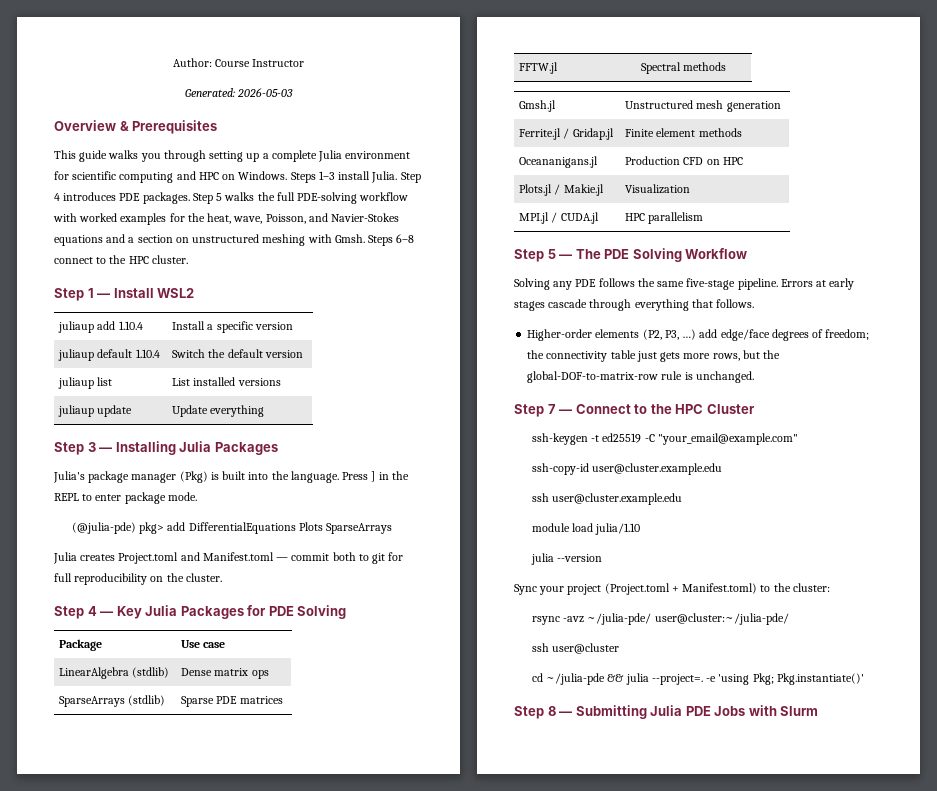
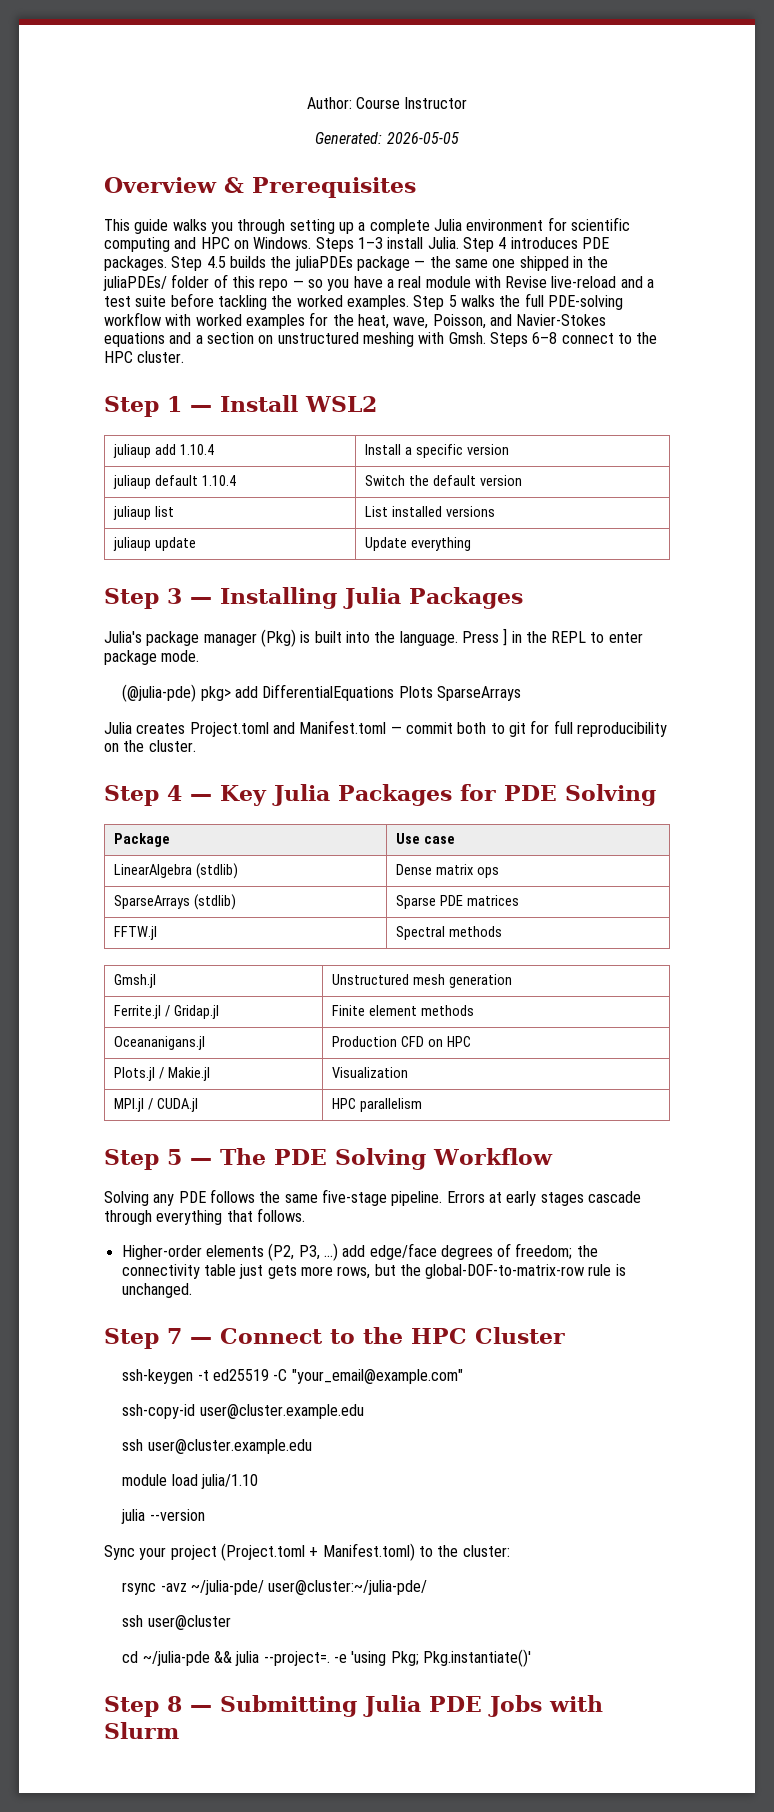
- Generated: 2026-05-03
+ Generated: 2026-05-05
- Step 5 walks the full PDE-solving workflow with worked examples for the heat, wave, Poisson, and Navier-Stokes equations and a section on unstructured meshing with Gmsh.
+ Step 4.5 builds the juliaPDEs package — the same one shipped in the juliaPDEs/ folder of this repo — so you have a real module with Revise live-reload and a test suite before tackling the worked examples. Step 5 walks the full PDE-solving workflow with worked examples for the heat, wave, Poisson, and Navier-Stokes equations and a section on unstructured meshing with Gmsh.

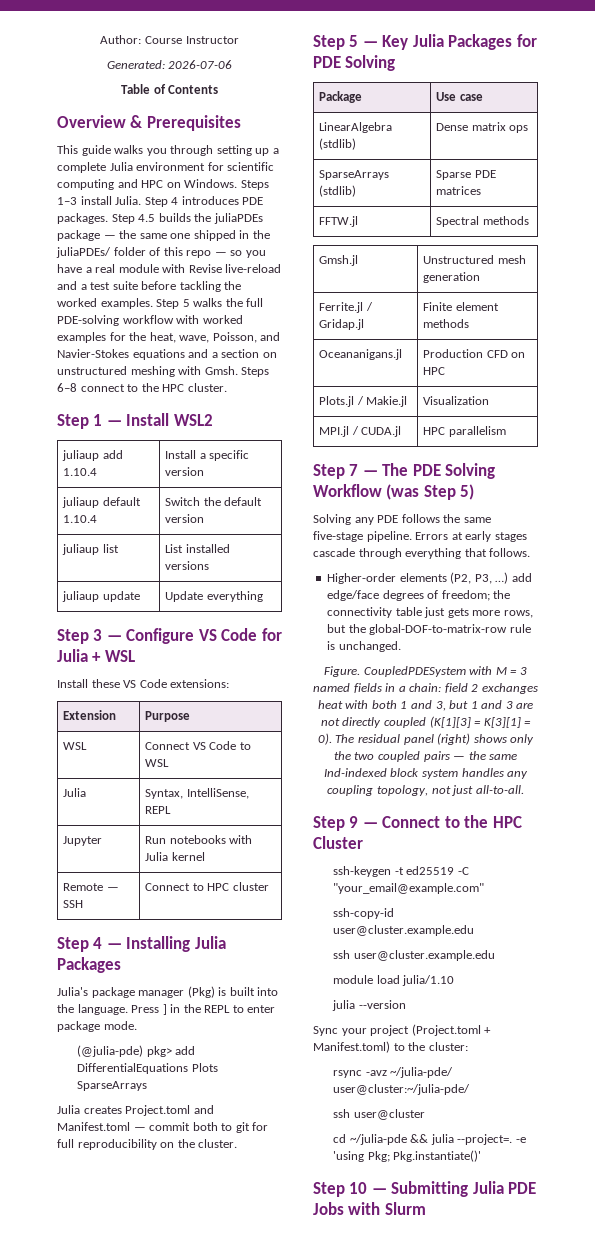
- Generated: 2026-05-05
+ Generated: 2026-07-06
+ Table of Contents
- Step 3 — Installing Julia Packages
+ Step 3 — Configure VS Code for Julia + WSL
+ Install these VS Code extensions:
+ Extension | Purpose
+ WSL | Connect VS Code to WSL
+ Julia | Syntax, IntelliSense, REPL
+ Jupyter | Run notebooks with Julia kernel
+ Remote — SSH | Connect to HPC cluster
+ Step 4 — Installing Julia Packages
- Step 4 — Key Julia Packages for PDE Solving
+ Step 5 — Key Julia Packages for PDE Solving
- Step 5 — The PDE Solving Workflow
+ Step 7 — The PDE Solving Workflow (was Step 5)
- Step 7 — Connect to the HPC Cluster
+ Figure. CoupledPDESystem with M = 3 named fields in a chain: field 2 exchanges heat with both 1 and 3, but 1 and 3 are not directly coupled (K[1][3] = K[3][1] = 0). The residual panel (right) shows only the two coupled pairs — the same Ind-indexed block system handles any coupling topology, not just all-to-all.
+ Step 9 — Connect to the HPC Cluster
- Step 8 — Submitting Julia PDE Jobs with Slurm
+ Step 10 — Submitting Julia PDE Jobs with Slurm

